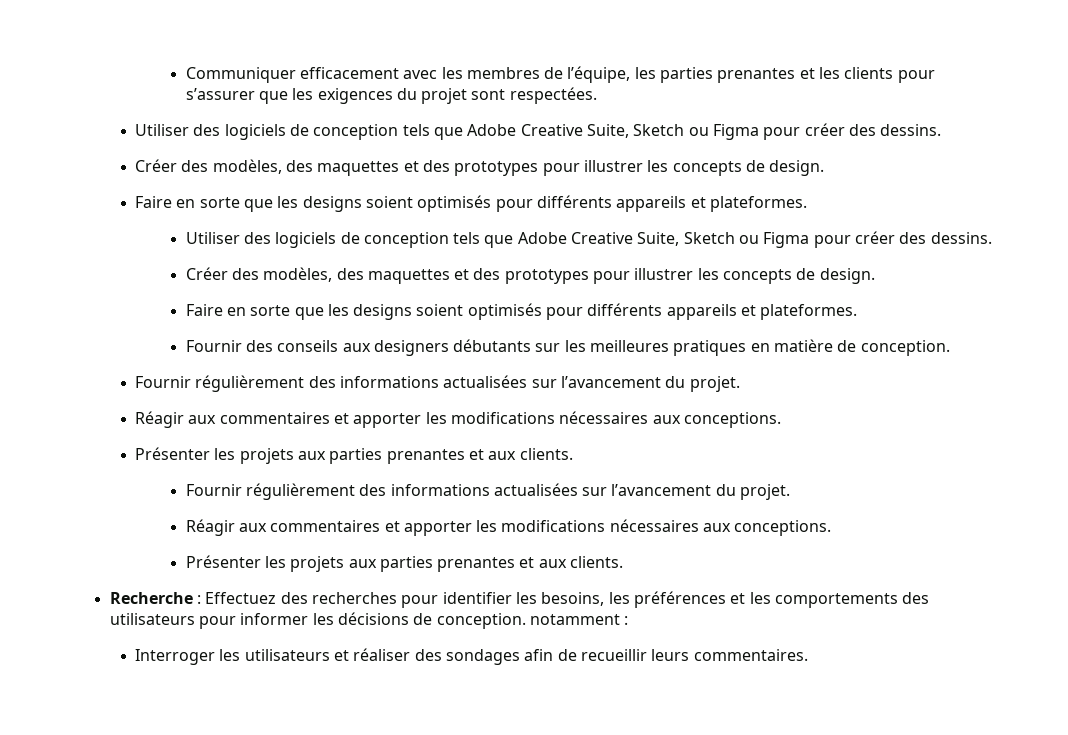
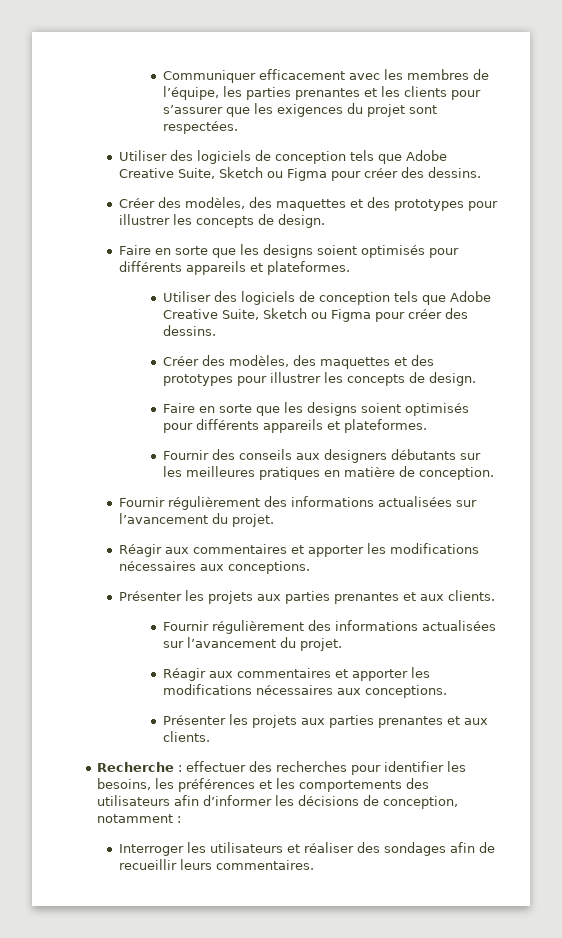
- Recherche : Effectuez des recherches pour identifier les besoins, les préférences et les comportements des utilisateurs pour informer les décisions de conception. notamment :
+ Recherche : effectuer des recherches pour identifier les besoins, les préférences et les comportements des utilisateurs afin d’informer les décisions de conception, notamment :

